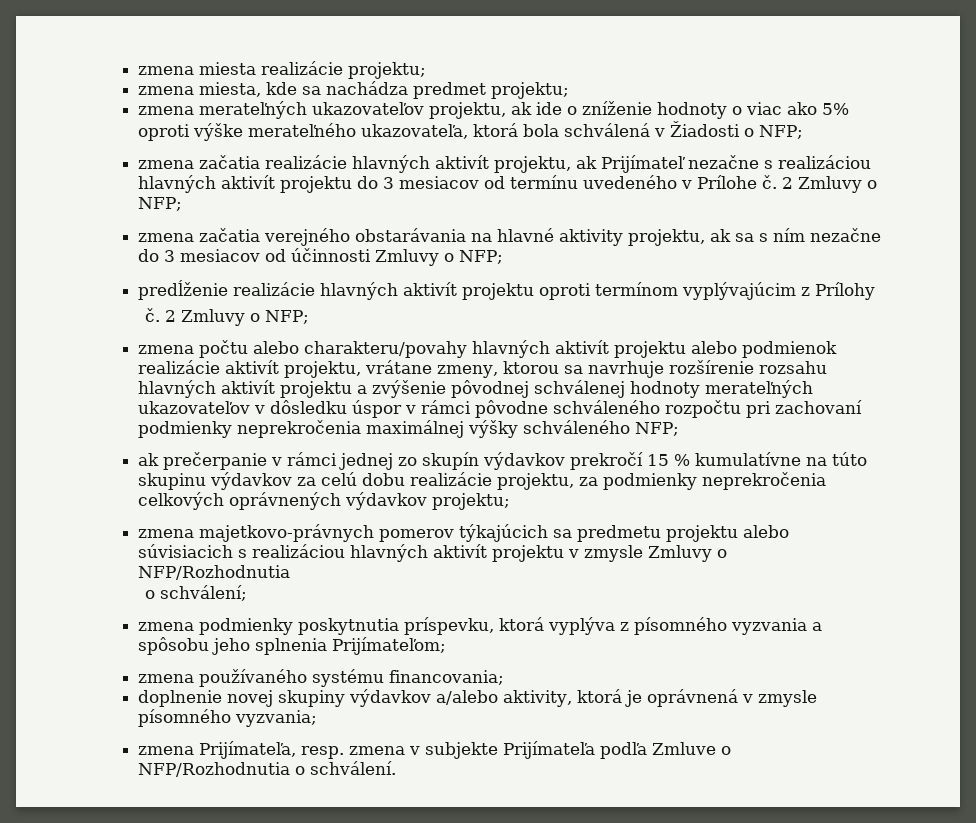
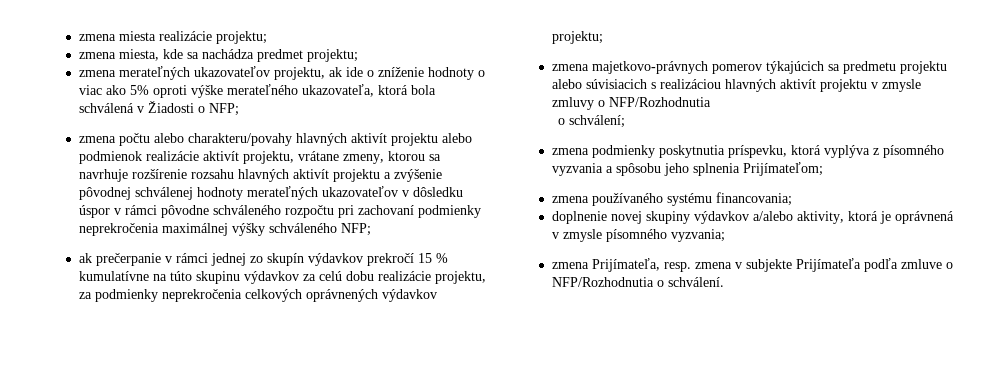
- zmena začatia realizácie hlavných aktivít projektu, ak Prijímateľ nezačne s realizáciou hlavných aktivít projektu do 3 mesiacov od termínu uvedeného v Prílohe č. 2 Zmluvy o NFP;
- zmena začatia verejného obstarávania na hlavné aktivity projektu, ak sa s ním nezačne do 3 mesiacov od účinnosti Zmluvy o NFP;
- predĺženie realizácie hlavných aktivít projektu oproti termínom vyplývajúcim z Prílohy
- č. 2 Zmluvy o NFP;
- zmena majetkovo-právnych pomerov týkajúcich sa predmetu projektu alebo súvisiacich s realizáciou hlavných aktivít projektu v zmysle Zmluvy o NFP/Rozhodnutia
+ zmena majetkovo-právnych pomerov týkajúcich sa predmetu projektu alebo súvisiacich s realizáciou hlavných aktivít projektu v zmysle zmluvy o NFP/Rozhodnutia
- zmena Prijímateľa, resp. zmena v subjekte Prijímateľa podľa Zmluve o NFP/Rozhodnutia o schválení.
+ zmena Prijímateľa, resp. zmena v subjekte Prijímateľa podľa zmluve o NFP/Rozhodnutia o schválení.

